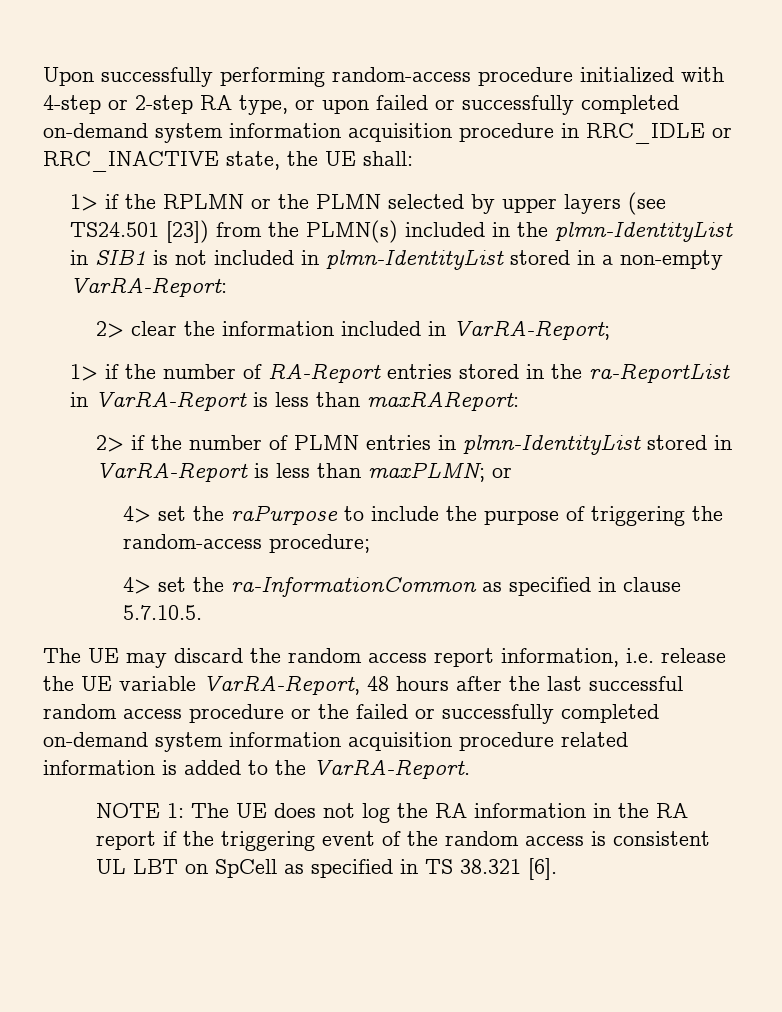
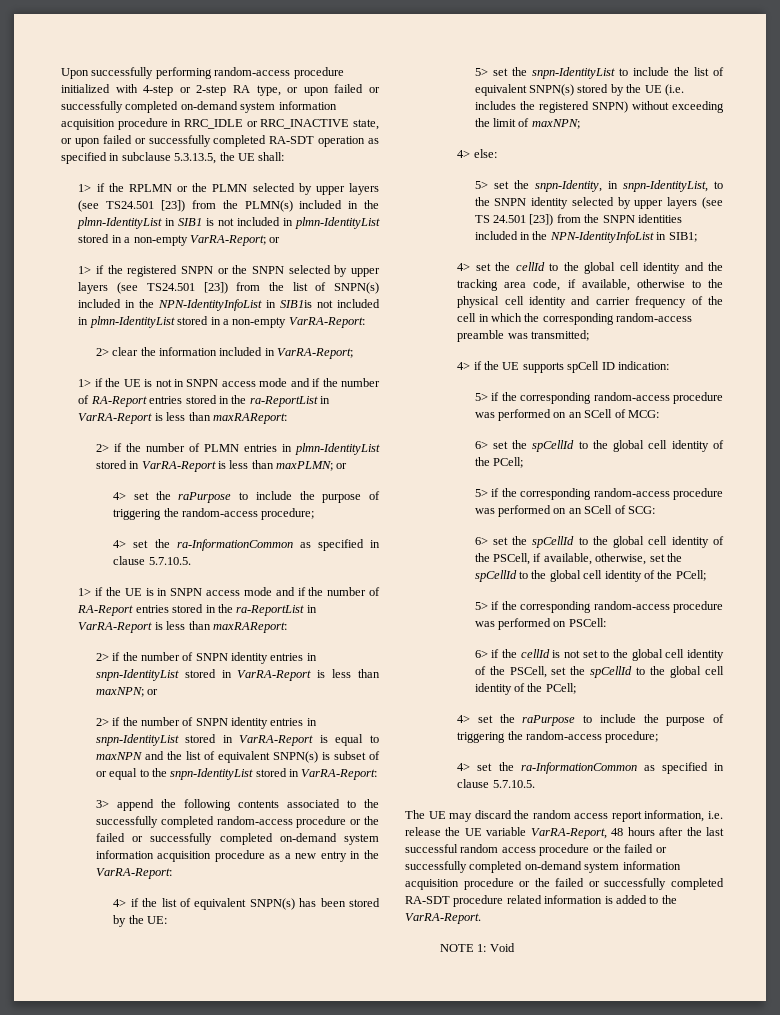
- Upon successfully performing random-access procedure initialized with 4-step or 2-step RA type, or upon failed or successfully completed on-demand system information acquisition procedure in RRC_IDLE or RRC_INACTIVE state, the UE shall:
+ Upon successfully performing random-access procedure initialized with 4-step or 2-step RA type, or upon failed or successfully completed on-demand system information acquisition procedure in RRC_IDLE or RRC_INACTIVE state, or upon failed or successfully completed RA-SDT operation as specified in subclause 5.3.13.5, the UE shall:
- 1> if the RPLMN or the PLMN selected by upper layers (see TS24.501 [23]) from the PLMN(s) included in the plmn-IdentityList in SIB1 is not included in plmn-IdentityList stored in a non-empty VarRA-Report:
+ 1> if the RPLMN or the PLMN selected by upper layers (see TS24.501 [23]) from the PLMN(s) included in the plmn-IdentityList in SIB1 is not included in plmn-IdentityList stored in a non-empty VarRA-Report; or
+ 1> if the registered SNPN or the SNPN selected by upper layers (see TS24.501 [23]) from the list of SNPN(s) included in the NPN-IdentityInfoList in SIB1is not included in plmn-IdentityList stored in a non-empty VarRA-Report:
- 1> if the number of RA-Report entries stored in the ra-ReportList in VarRA-Report is less than maxRAReport:
+ 1> if the UE is not in SNPN access mode and if the number of RA-Report entries stored in the ra-ReportList in VarRA-Report is less than maxRAReport:
+ 1> if the UE is in SNPN access mode and if the number of RA-Report entries stored in the ra-ReportList in VarRA-Report is less than maxRAReport:
+ 2> if the number of SNPN identity entries in snpn-IdentityList stored in VarRA-Report is less than maxNPN; or
+ 2> if the number of SNPN identity entries in snpn-IdentityList stored in VarRA-Report is equal to maxNPN and the list of equivalent SNPN(s) is subset of or equal to the snpn-IdentityList stored in VarRA-Report:
+ 3> append the following contents associated to the successfully completed random-access procedure or the failed or successfully completed on-demand system information acquisition procedure as a new entry in the VarRA-Report:
+ 4> if the list of equivalent SNPN(s) has been stored by the UE:
+ 5> set the snpn-IdentityList to include the list of equivalent SNPN(s) stored by the UE (i.e. includes the registered SNPN) without exceeding the limit of maxNPN;
+ 4> else:
+ 5> set the snpn-Identity, in snpn-IdentityList, to the SNPN identity selected by upper layers (see TS 24.501 [23]) from the SNPN identities included in the NPN-IdentityInfoList in SIB1;
+ 4> set the cellId to the global cell identity and the tracking area code, if available, otherwise to the physical cell identity and carrier frequency of the cell in which the corresponding random-access preamble was transmitted;
+ 4> if the UE supports spCell ID indication:
+ 5> if the corresponding random-access procedure was performed on an SCell of MCG:
+ 6> set the spCellId to the global cell identity of the PCell;
+ 5> if the corresponding random-access procedure was performed on an SCell of SCG:
+ 6> set the spCellId to the global cell identity of the PSCell, if available, otherwise, set the spCellId to the global cell identity of the PCell;
+ 5> if the corresponding random-access procedure was performed on PSCell:
+ 6> if the cellId is not set to the global cell identity of the PSCell, set the spCellId to the global cell identity of the PCell;
+ 4> set the raPurpose to include the purpose of triggering the random-access procedure;
+ 4> set the ra-InformationCommon as specified in clause 5.7.10.5.
- The UE may discard the random access report information, i.e. release the UE variable VarRA-Report, 48 hours after the last successful random access procedure or the failed or successfully completed on-demand system information acquisition procedure related information is added to the VarRA-Report.
+ The UE may discard the random access report information, i.e. release the UE variable VarRA-Report, 48 hours after the last successful random access procedure or the failed or successfully completed on-demand system information acquisition procedure or the failed or successfully completed RA-SDT procedure related information is added to the VarRA-Report.
- NOTE 1: The UE does not log the RA information in the RA report if the triggering event of the random access is consistent UL LBT on SpCell as specified in TS 38.321 [6].
+ NOTE 1: Void

